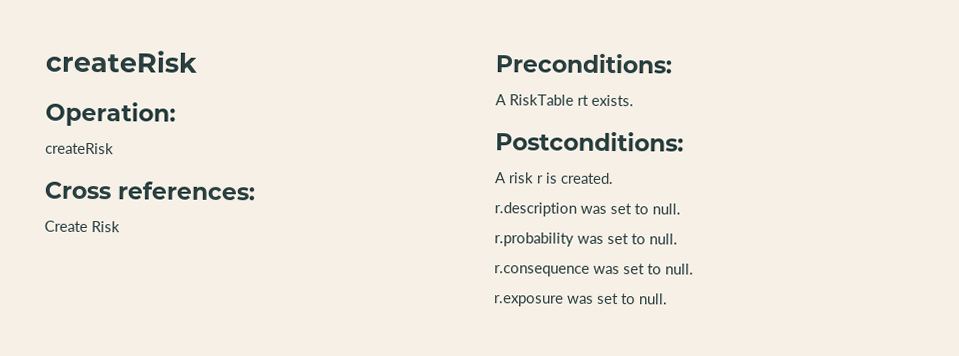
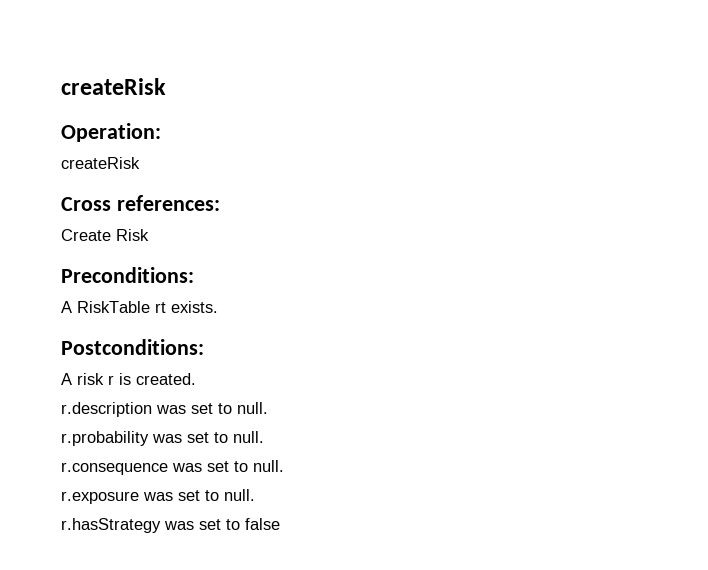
+ r.hasStrategy was set to false

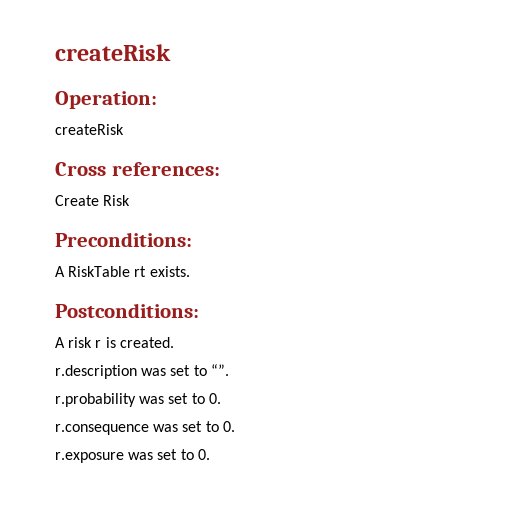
- r.description was set to null.
+ r.description was set to “”.
- r.probability was set to null.
+ r.probability was set to 0.
- r.consequence was set to null.
+ r.consequence was set to 0.
- r.exposure was set to null.
- r.hasStrategy was set to false
+ r.exposure was set to 0.

